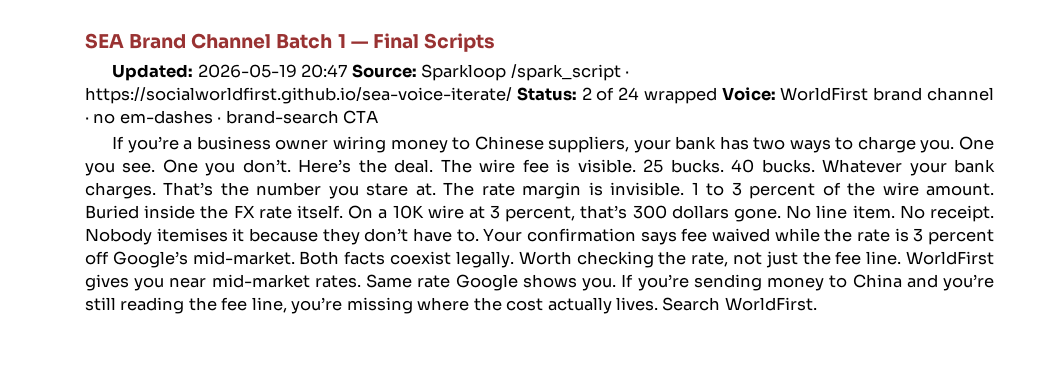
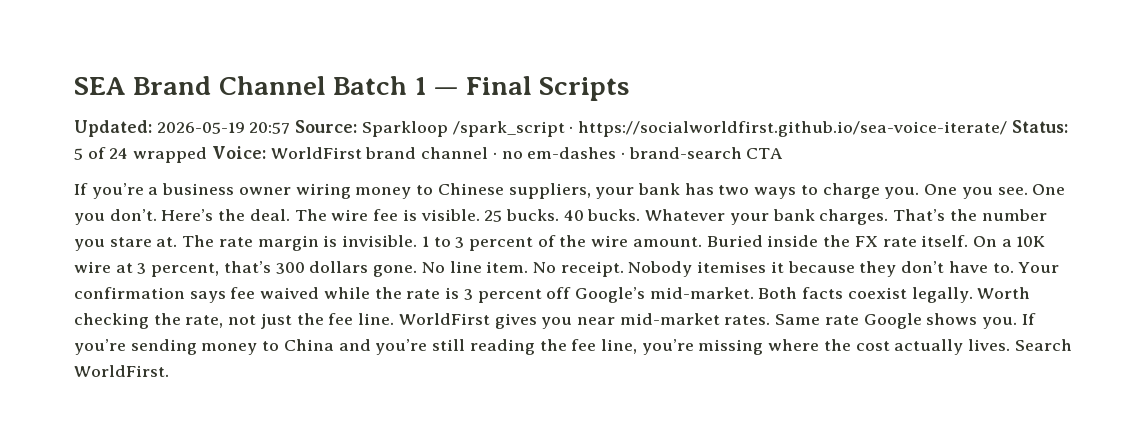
- Updated: 2026-05-19 20:47 Source: Sparkloop /spark_script · https://socialworldfirst.github.io/sea-voice-iterate/ Status: 2 of 24 wrapped Voice: WorldFirst brand channel · no em-dashes · brand-search CTA
+ Updated: 2026-05-19 20:57 Source: Sparkloop /spark_script · https://socialworldfirst.github.io/sea-voice-iterate/ Status: 5 of 24 wrapped Voice: WorldFirst brand channel · no em-dashes · brand-search CTA

